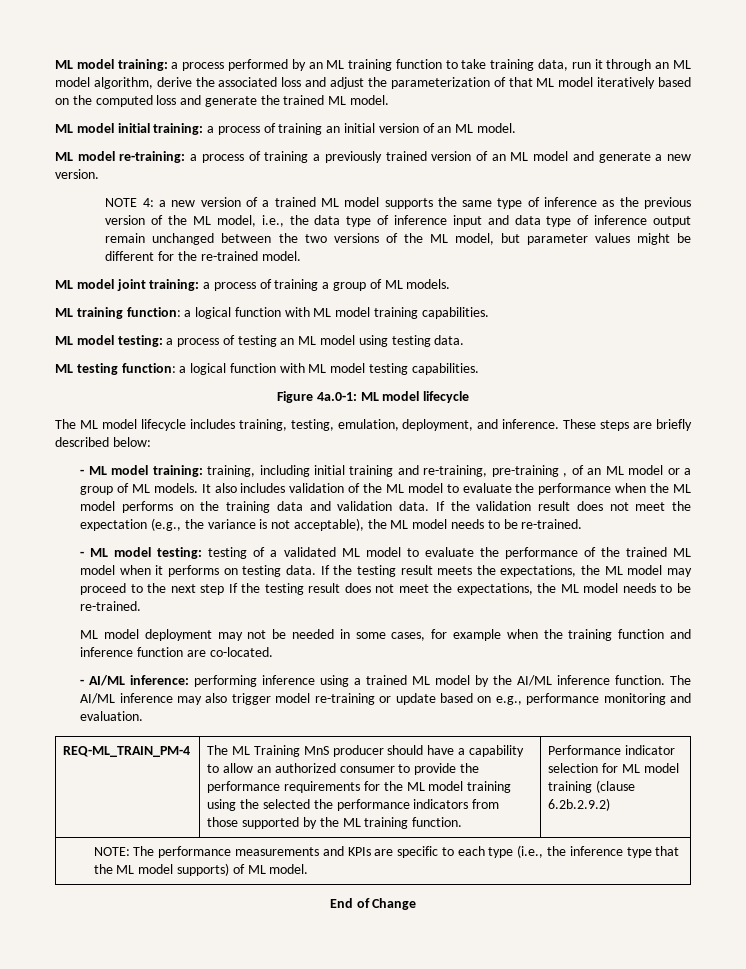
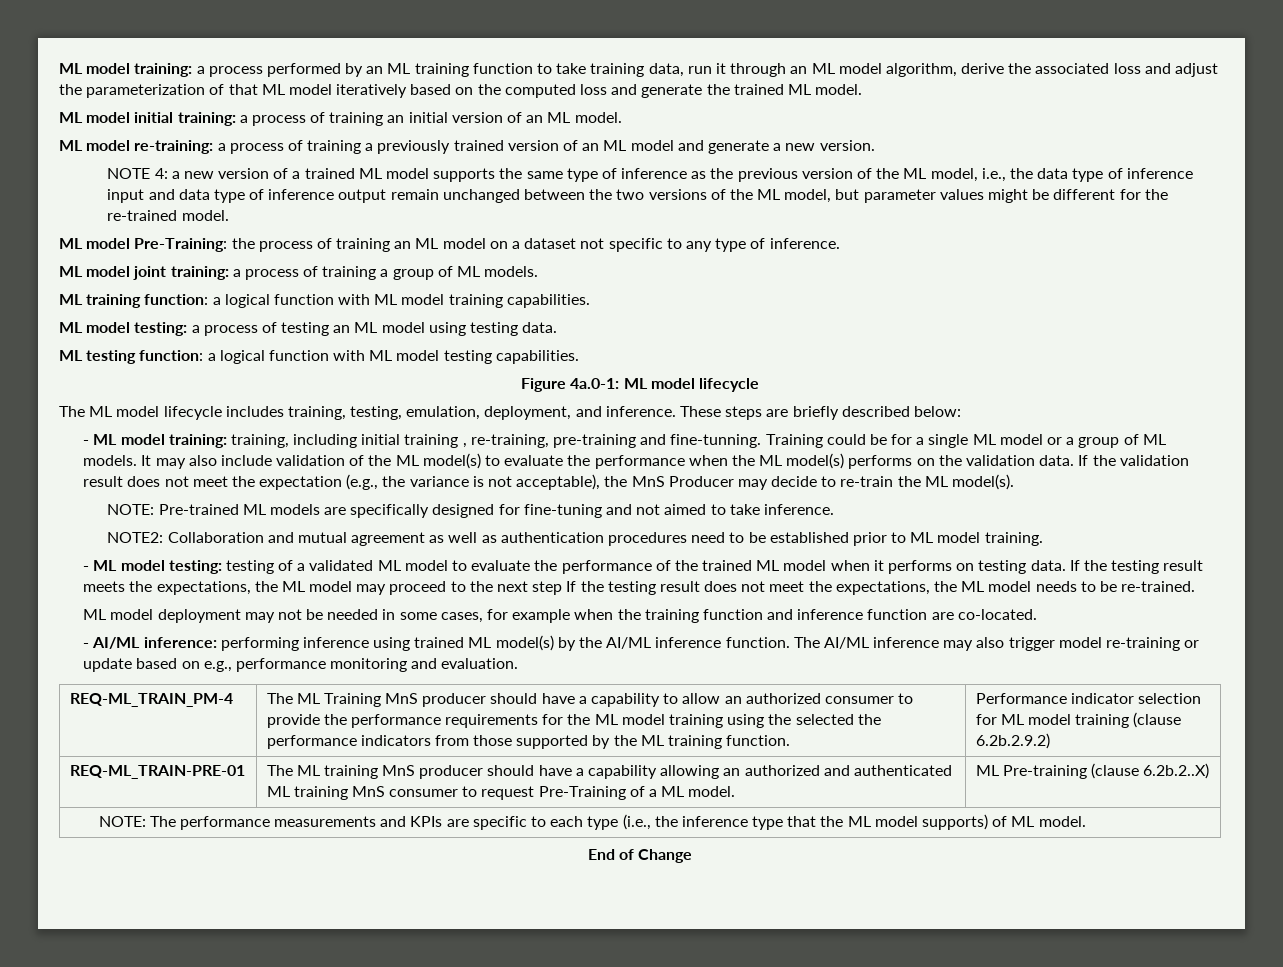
+ ML model Pre-Training: the process of training an ML model on a dataset not specific to any type of inference.
- - ML model training: training, including initial training and re-training, pre-training , of an ML model or a group of ML models.
+ - ML model training: training, including initial training , re-training, pre-training and fine-tunning. Training could be for a single ML model or a group of ML models.
- It also includes validation of the ML model to evaluate the performance when the ML model performs on the training data and validation data.
+ It may also include validation of the ML model(s) to evaluate the performance when the ML model(s) performs on the validation data.
- If the validation result does not meet the expectation (e.g., the variance is not acceptable), the ML model needs to be re-trained.
+ If the validation result does not meet the expectation (e.g., the variance is not acceptable), the MnS Producer may decide to re-train the ML model(s).
+ NOTE: Pre-trained ML models are specifically designed for fine-tuning and not aimed to take inference.
+ NOTE2: Collaboration and mutual agreement as well as authentication procedures need to be established prior to ML model training.
- - AI/ML inference: performing inference using a trained ML model by the AI/ML inference function.
+ - AI/ML inference: performing inference using trained ML model(s) by the AI/ML inference function.
+ REQ-ML_TRAIN-PRE-01 | The ML training MnS producer should have a capability allowing an authorized and authenticated ML training MnS consumer to request Pre-Training of a ML model. | ML Pre-training (clause 6.2b.2..X)

